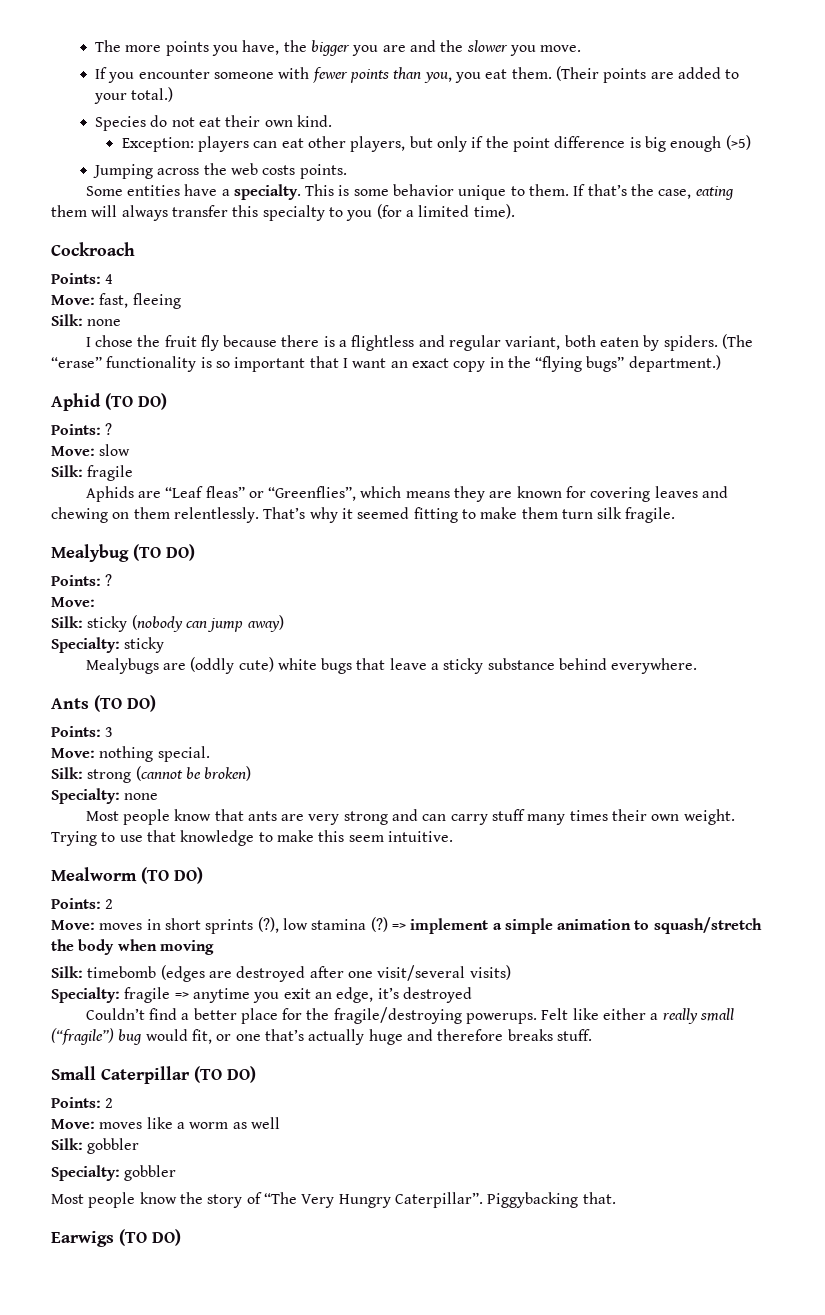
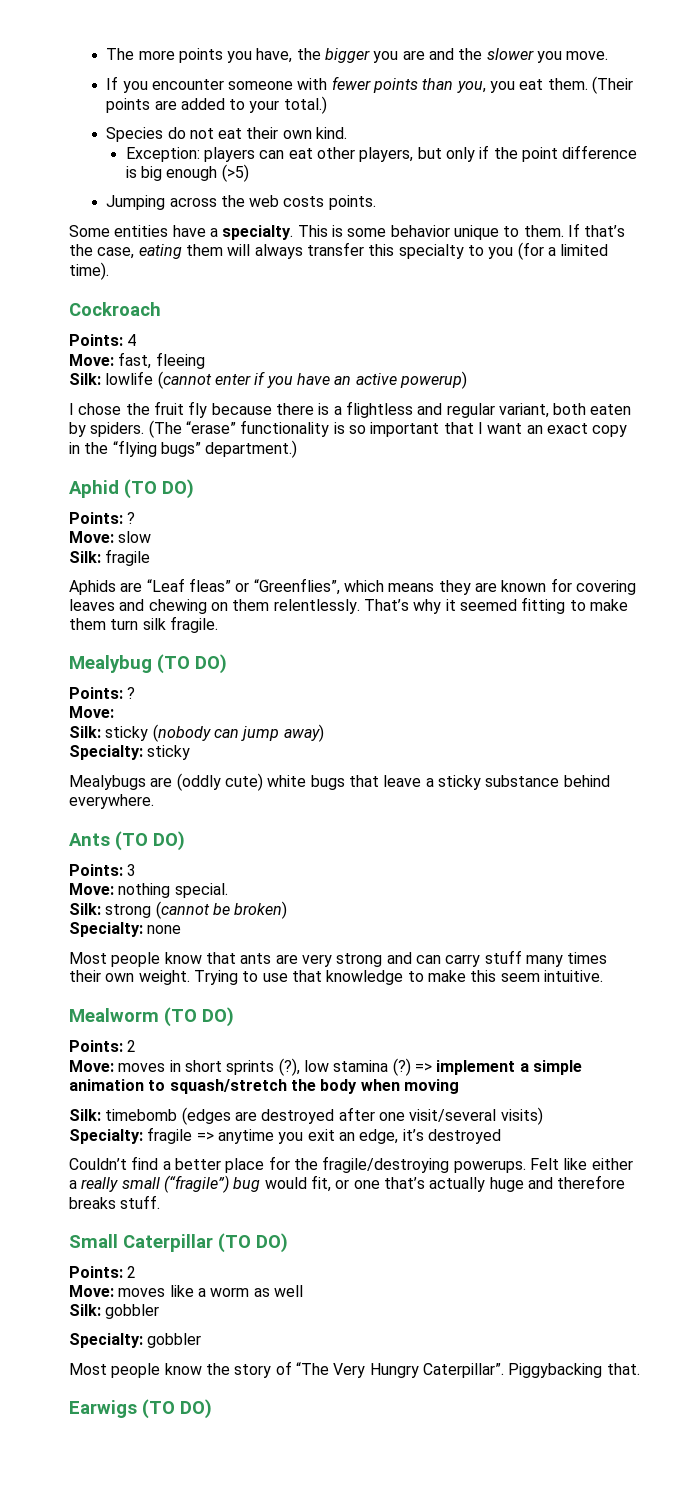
- Silk: none
+ Silk: lowlife (cannot enter if you have an active powerup)

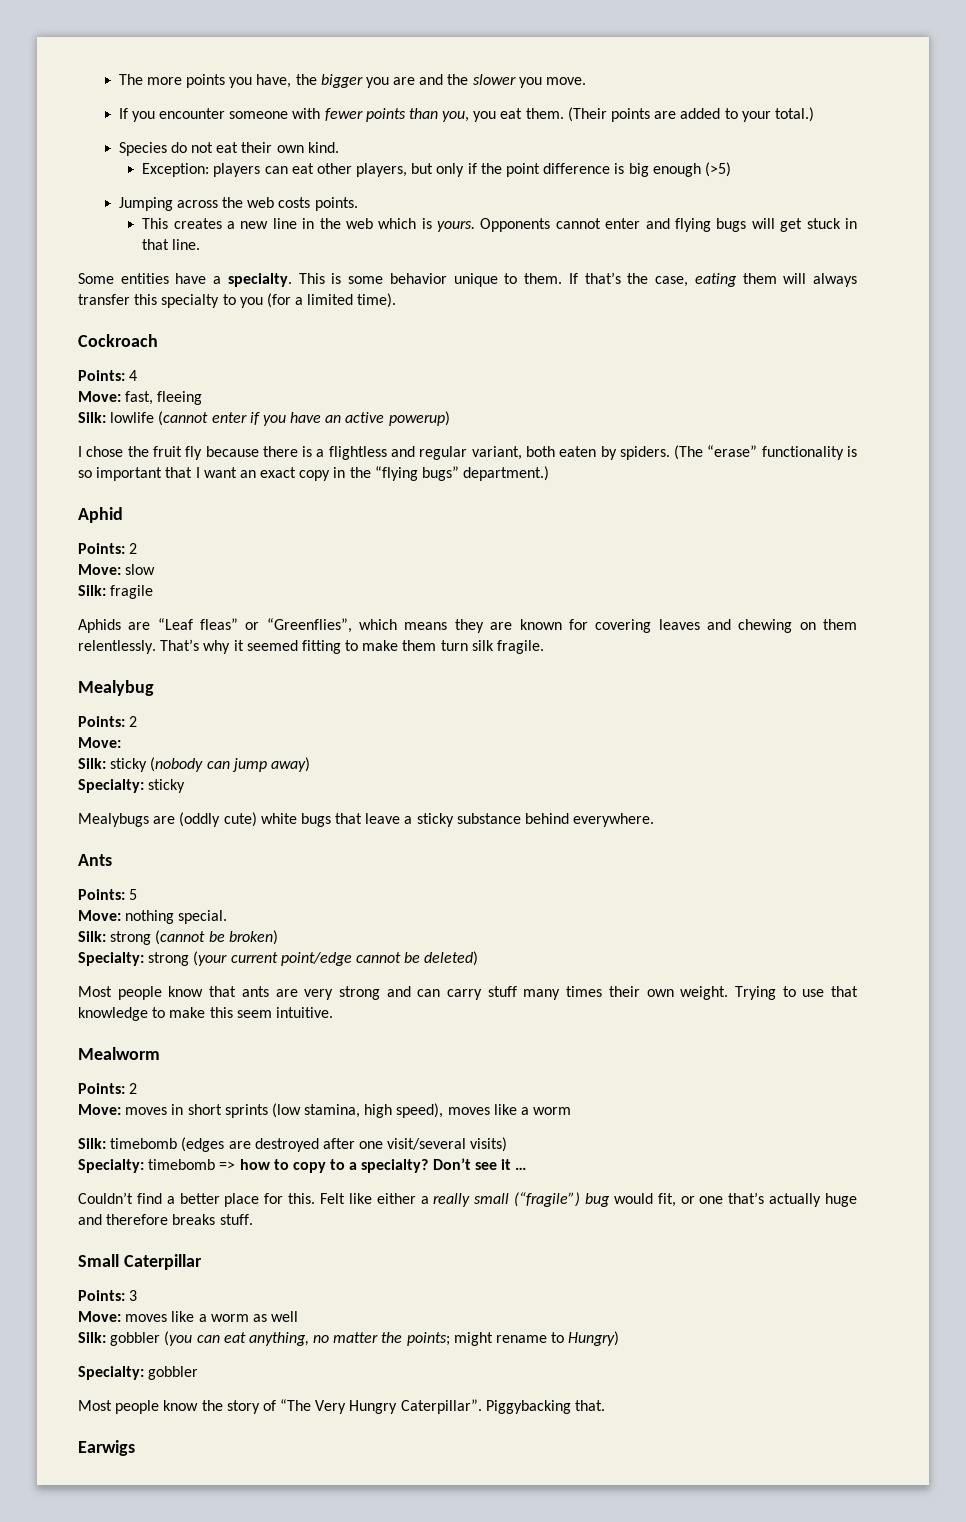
+ This creates a new line in the web which is yours. Opponents cannot enter and flying bugs will get stuck in that line.
- Aphid (TO DO)
- Points: ?
+ Aphid
+ Points: 2
- Mealybug (TO DO)
- Points: ?
+ Mealybug
+ Points: 2
- Ants (TO DO)
- Points: 3
+ Ants
+ Points: 5
- Specialty: none
+ Specialty: strong (your current point/edge cannot be deleted)
- Mealworm (TO DO)
+ Mealworm
- Move: moves in short sprints (?), low stamina (?) => implement a simple animation to squash/stretch the body when moving
+ Move: moves in short sprints (low stamina, high speed), moves like a worm
- Specialty: fragile => anytime you exit an edge, it’s destroyed
+ Specialty: timebomb => how to copy to a specialty? Don’t see it …
- Couldn’t find a better place for the fragile/destroying powerups.
+ Couldn’t find a better place for this.
- Small Caterpillar (TO DO)
- Points: 2
+ Small Caterpillar
+ Points: 3
- Silk: gobbler
+ Silk: gobbler (you can eat anything, no matter the points; might rename to Hungry)
- Earwigs (TO DO)
+ Earwigs

